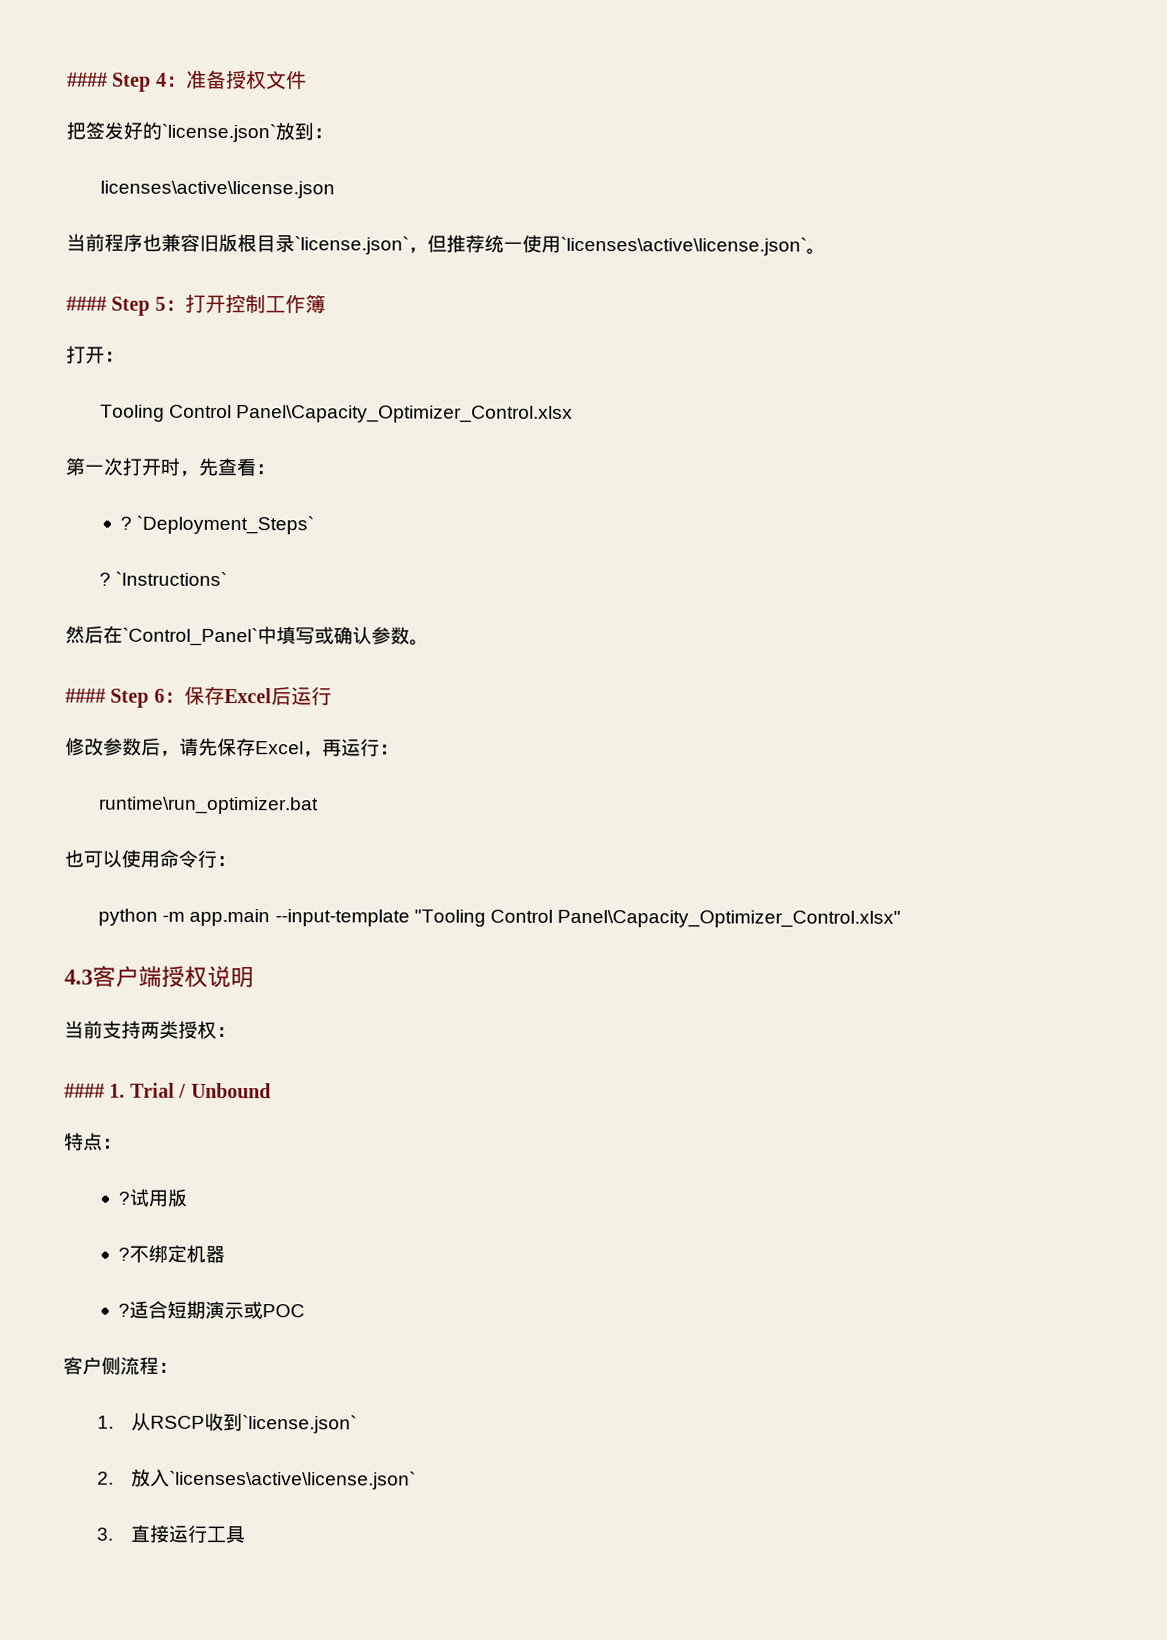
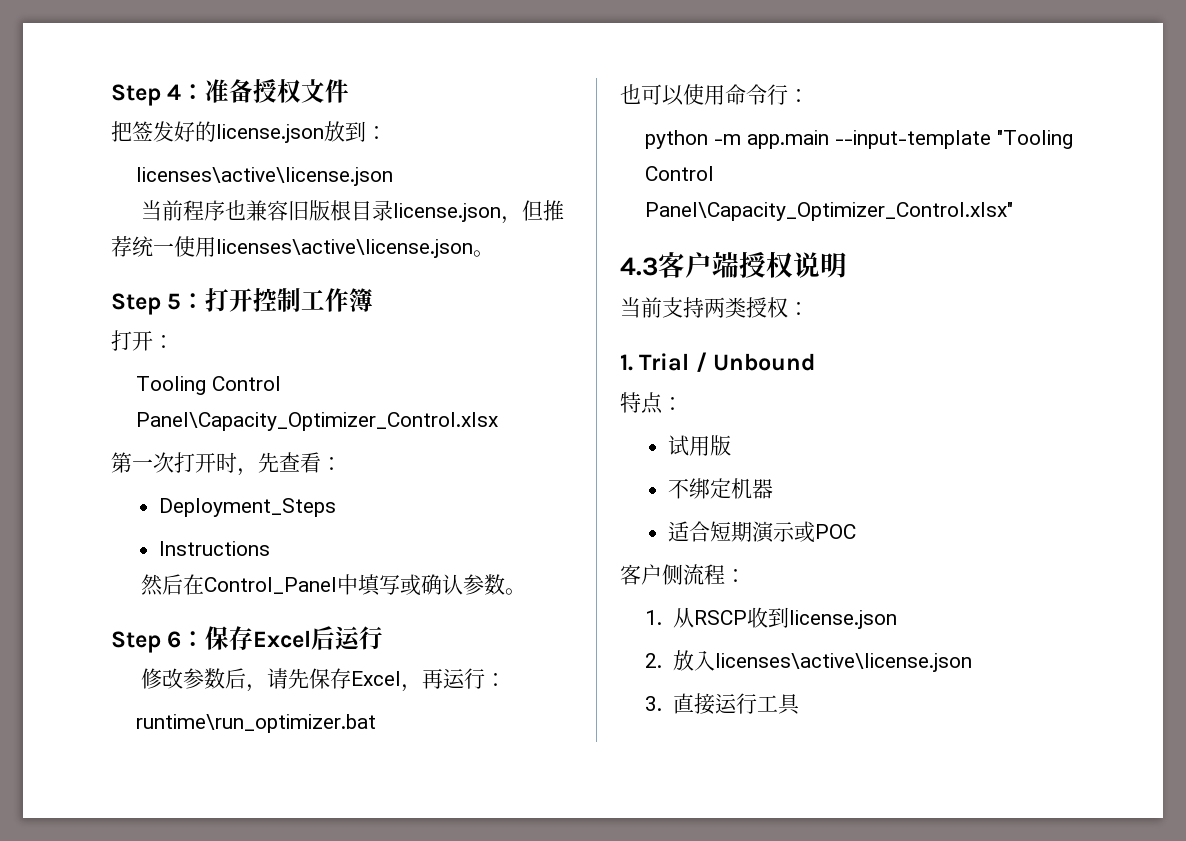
- #### Step 4：准备授权文件
+ Step 4：准备授权文件
- 把签发好的`license.json`放到：
+ 把签发好的license.json放到：
- 当前程序也兼容旧版根目录`license.json`，但推荐统一使用`licenses\active\license.json`。
- #### Step 5：打开控制工作簿
+ 当前程序也兼容旧版根目录license.json，但推荐统一使用licenses\active\license.json。
+ Step 5：打开控制工作簿
- ? `Deployment_Steps`
- ? `Instructions`
+ Deployment_Steps
+ Instructions
- 然后在`Control_Panel`中填写或确认参数。
+ 然后在Control_Panel中填写或确认参数。
- #### Step 6：保存Excel后运行
+ Step 6：保存Excel后运行
- #### 1. Trial / Unbound
+ 1. Trial / Unbound
  特点：
- ?试用版
- ?不绑定机器
- ?适合短期演示或POC
+ 试用版
+ 不绑定机器
+ 适合短期演示或POC
- 1.从RSCP收到`license.json`
+ 1.从RSCP收到license.json
- 2.放入`licenses\active\license.json`
+ 2.放入licenses\active\license.json

